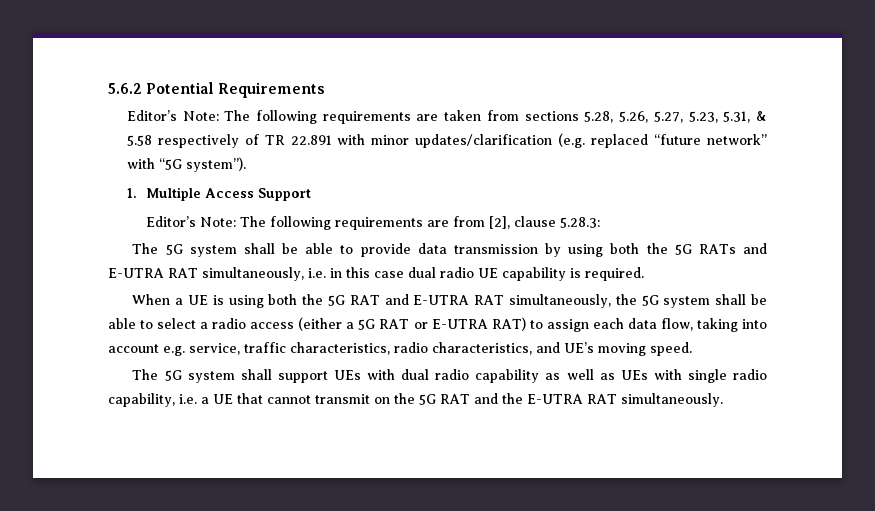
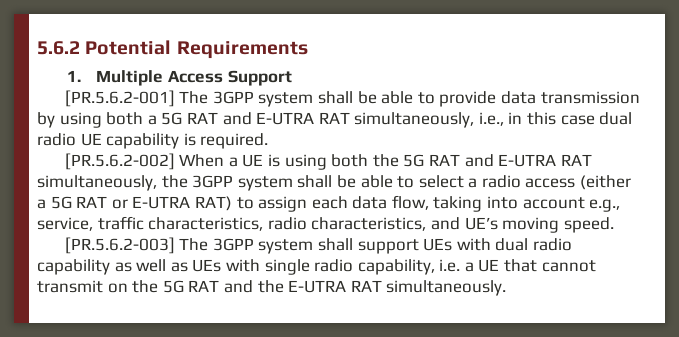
- Editor’s Note: The following requirements are taken from sections 5.28, 5.26, 5.27, 5.23, 5.31, & 5.58 respectively of TR 22.891 with minor updates/clarification (e.g. replaced “future network” with “5G system”).
  1. Multiple Access Support
- Editor’s Note: The following requirements are from [2], clause 5.28.3:
- The 5G system shall be able to provide data transmission by using both the 5G RATs and E-UTRA RAT simultaneously, i.e. in this case dual radio UE capability is required.
+ [PR.5.6.2-001] The 3GPP system shall be able to provide data transmission by using both a 5G RAT and E-UTRA RAT simultaneously, i.e., in this case dual radio UE capability is required.
- When a UE is using both the 5G RAT and E-UTRA RAT simultaneously, the 5G system shall be able to select a radio access (either a 5G RAT or E-UTRA RAT) to assign each data flow, taking into account e.g. service, traffic characteristics, radio characteristics, and UE’s moving speed.
+ [PR.5.6.2-002] When a UE is using both the 5G RAT and E-UTRA RAT simultaneously, the 3GPP system shall be able to select a radio access (either a 5G RAT or E-UTRA RAT) to assign each data flow, taking into account e.g., service, traffic characteristics, radio characteristics, and UE’s moving speed.
- The 5G system shall support UEs with dual radio capability as well as UEs with single radio capability, i.e. a UE that cannot transmit on the 5G RAT and the E-UTRA RAT simultaneously.
+ [PR.5.6.2-003] The 3GPP system shall support UEs with dual radio capability as well as UEs with single radio capability, i.e. a UE that cannot transmit on the 5G RAT and the E-UTRA RAT simultaneously.

